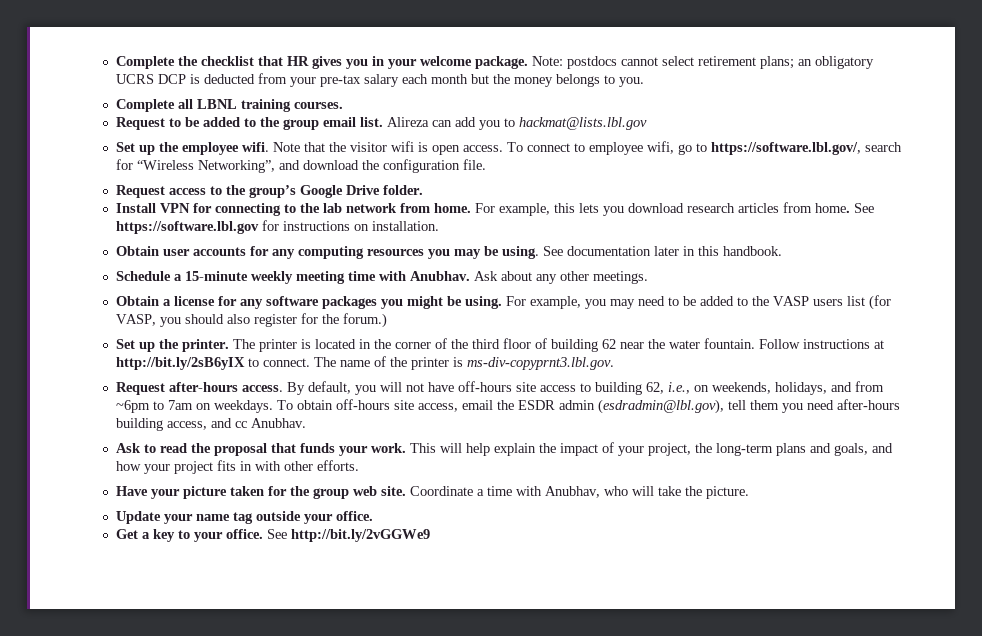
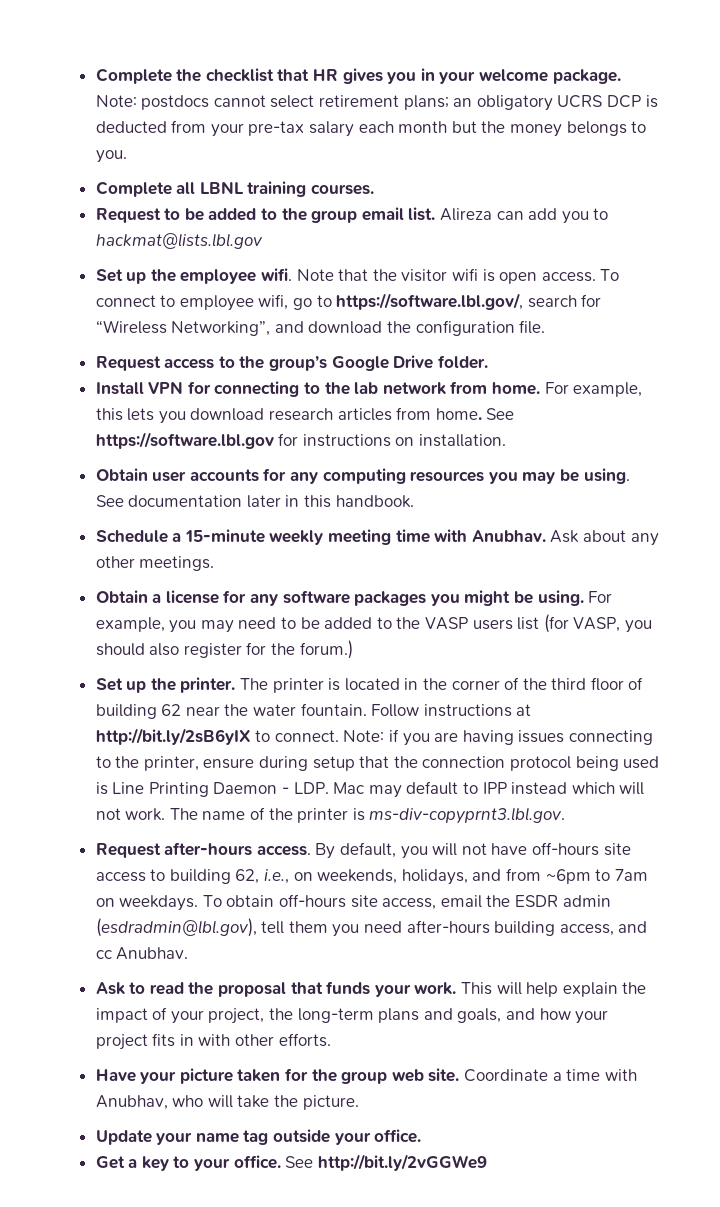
+ Note: if you are having issues connecting to the printer, ensure during setup that the connection protocol being used is Line Printing Daemon - LDP. Mac may default to IPP instead which will not work.

